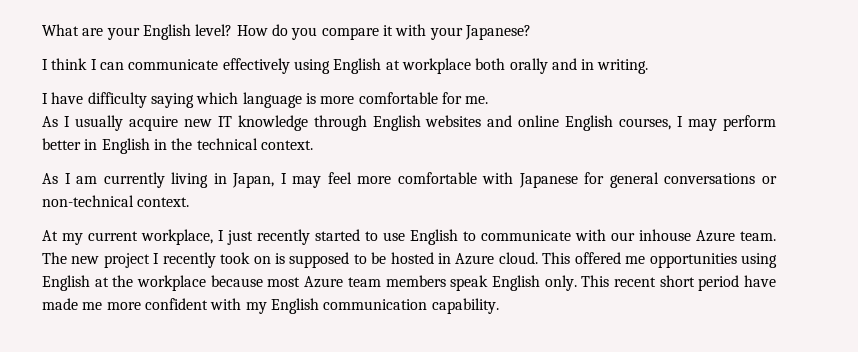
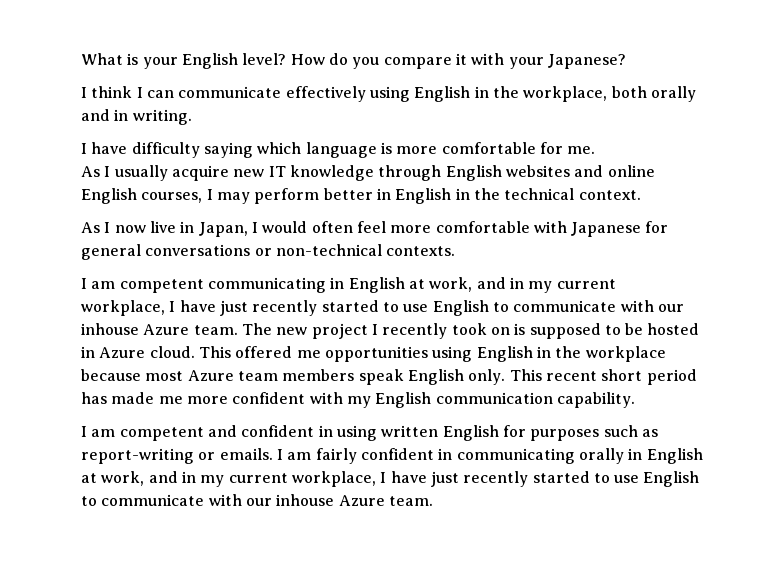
- What are your English level?
+ What is your English level?
- I think I can communicate effectively using English at workplace both orally and in writing.
+ I think I can communicate effectively using English in the workplace, both orally and in writing.
- As I am currently living in Japan, I may feel more comfortable with Japanese for general conversations or non-technical context.
- At my current workplace, I just recently started to use English to communicate with our inhouse Azure team.
+ As I now live in Japan, I would often feel more comfortable with Japanese for general conversations or non-technical contexts.
+ I am competent communicating in English at work, and in my current workplace, I have just recently started to use English to communicate with our inhouse Azure team.
- This offered me opportunities using English at the workplace because most Azure team members speak English only.
+ This offered me opportunities using English in the workplace because most Azure team members speak English only.
- This recent short period have made me more confident with my English communication capability.
+ This recent short period has made me more confident with my English communication capability.
+ I am competent and confident in using written English for purposes such as report-writing or emails. I am fairly confident in communicating orally in English at work, and in my current workplace, I have just recently started to use English to communicate with our inhouse Azure team.

